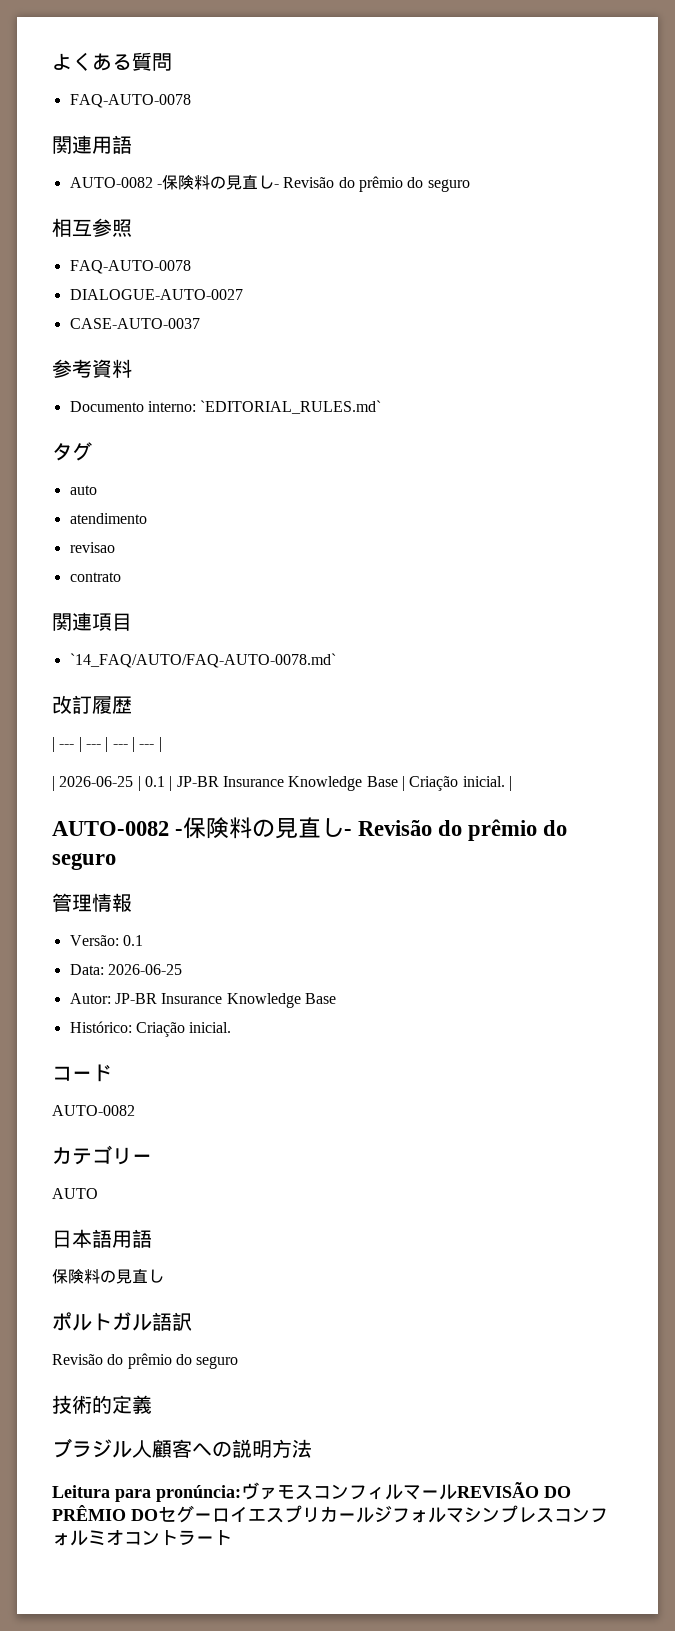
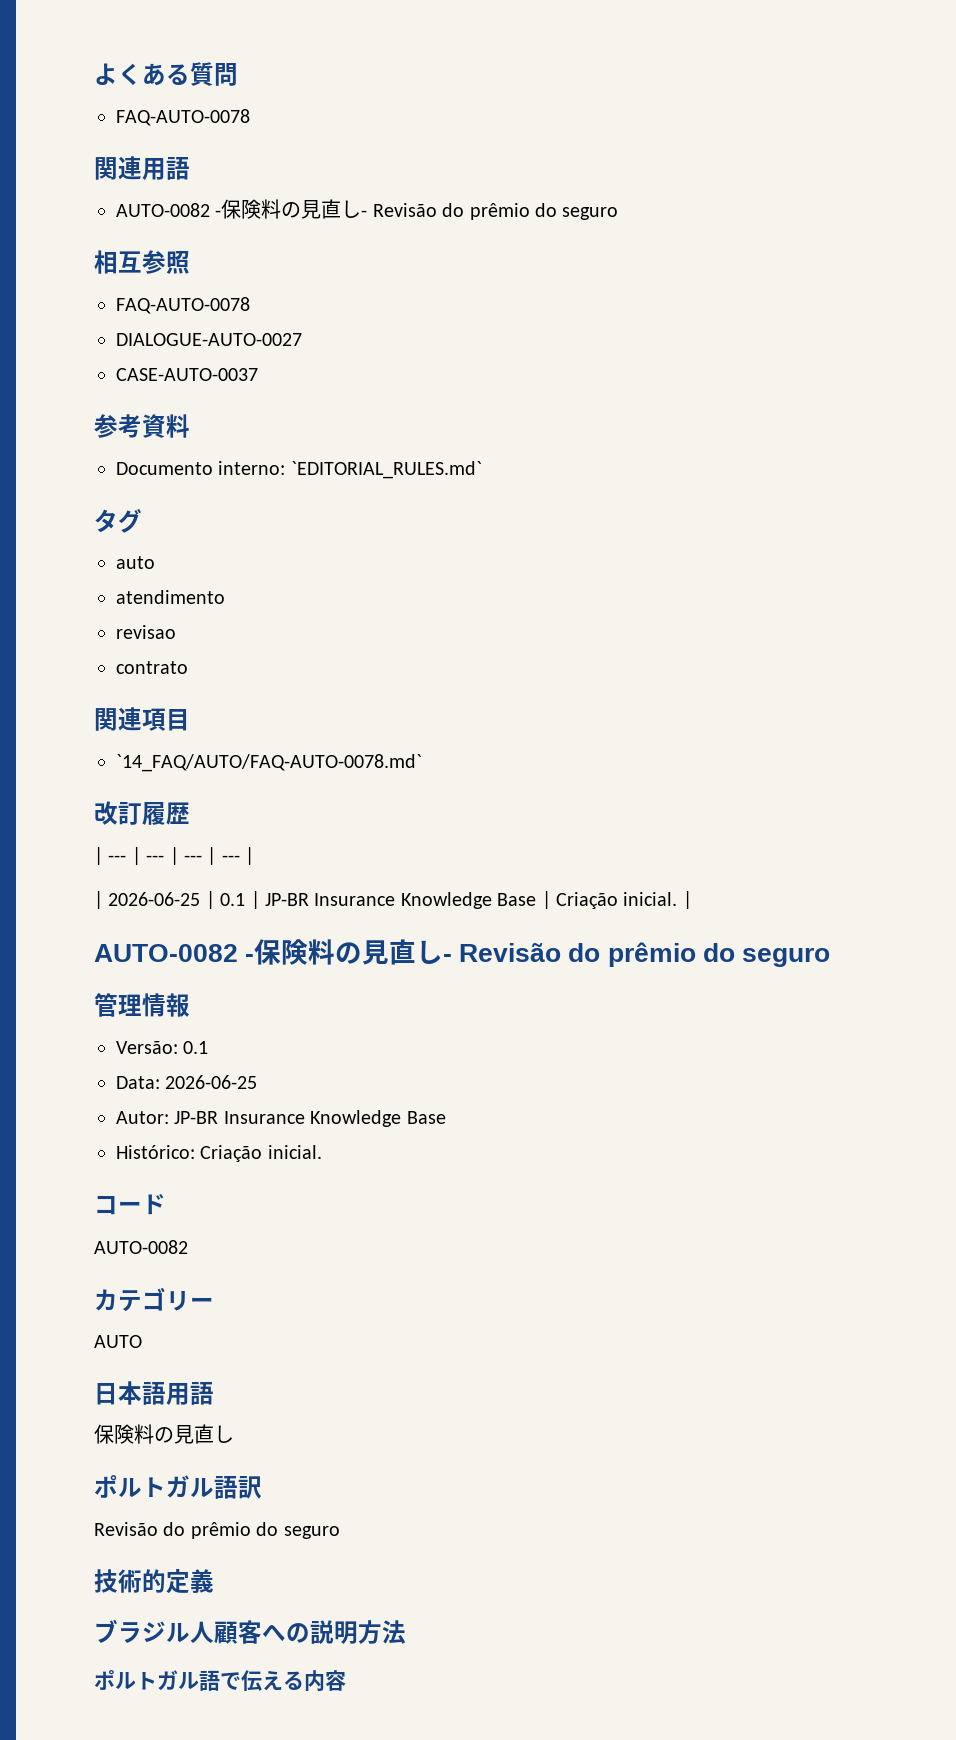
- Leitura para pronúncia:ヴァモスコンフィルマールREVISÃO DO PRÊMIO DOセグーロイエスプリカールジフォルマシンプレスコンフォルミオコントラート
+ ポルトガル語で伝える内容

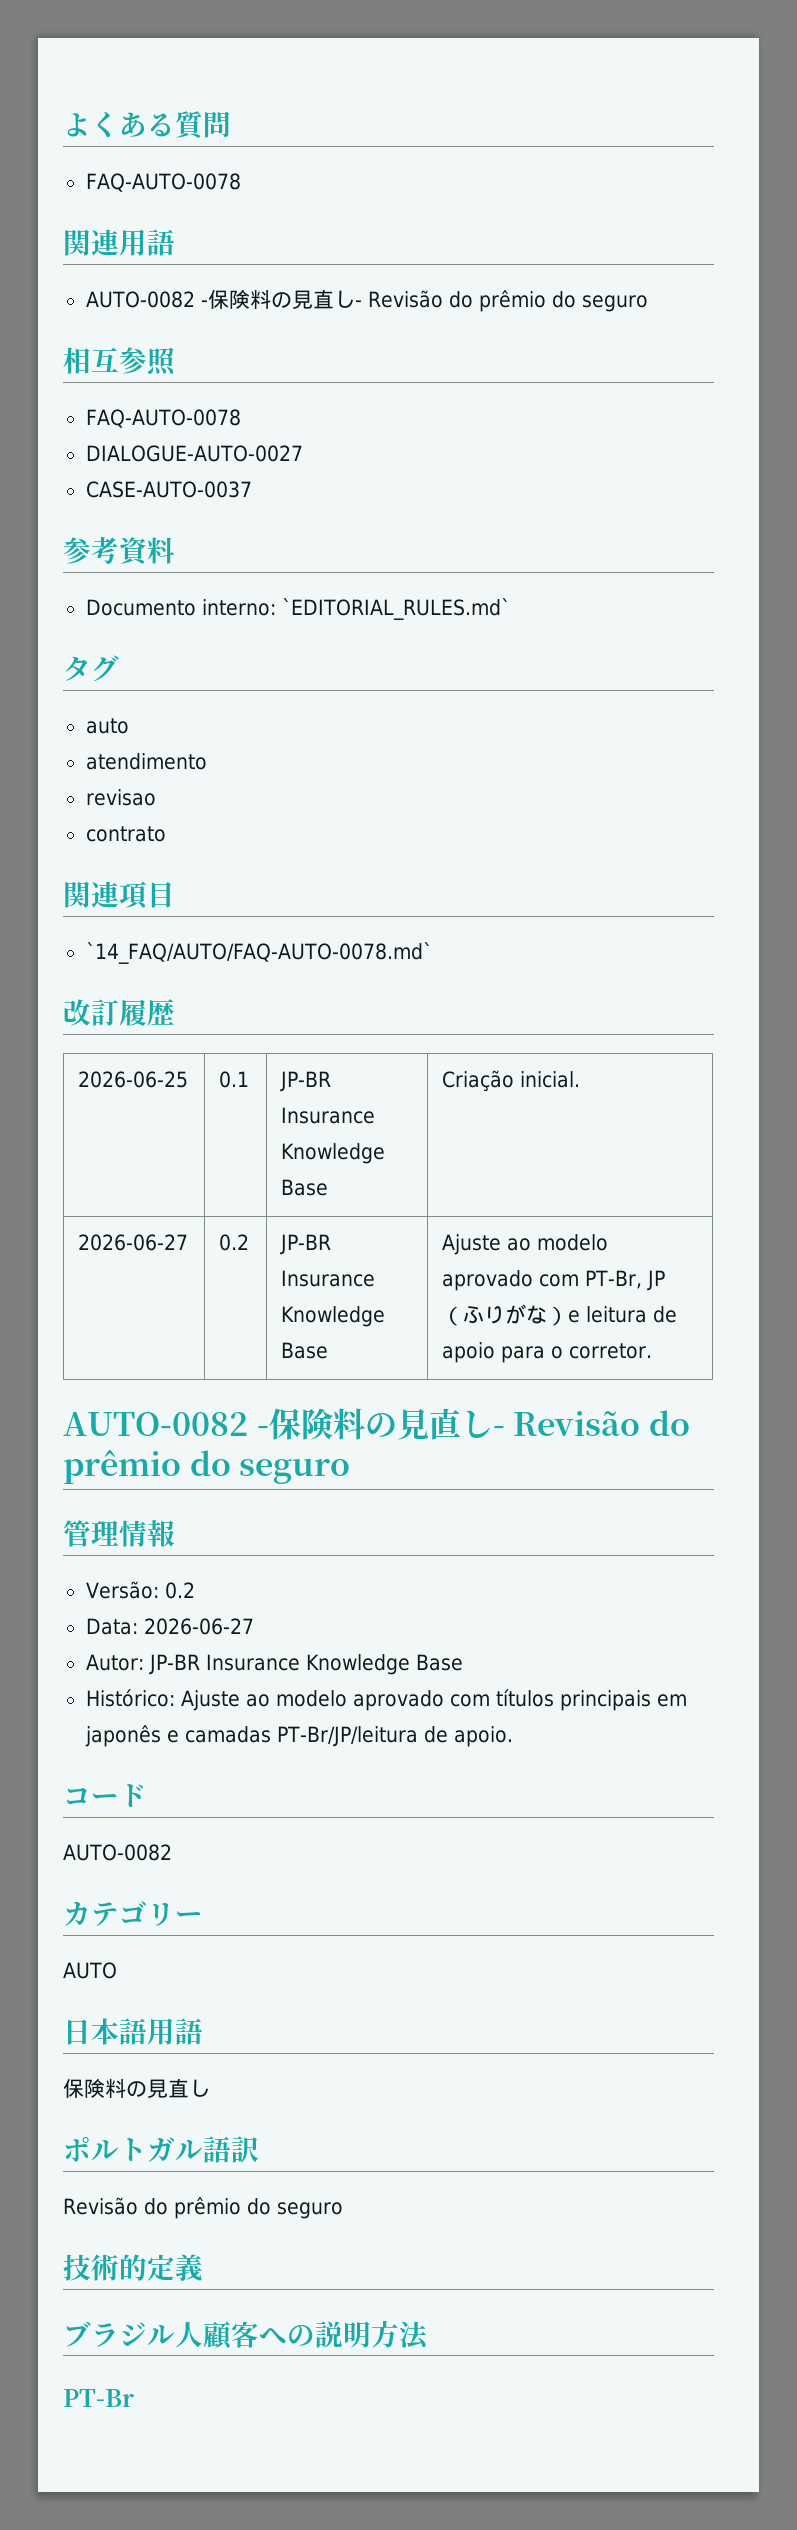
- | --- | --- | --- | --- |
- | 2026-06-25 | 0.1 | JP-BR Insurance Knowledge Base | Criação inicial. |
+ 2026-06-25 | 0.1 | JP-BR Insurance Knowledge Base | Criação inicial.
+ 2026-06-27 | 0.2 | JP-BR Insurance Knowledge Base | Ajuste ao modelo aprovado com PT-Br, JP（ふりがな）e leitura de apoio para o corretor.
- Versão: 0.1
+ Versão: 0.2
- Data: 2026-06-25
+ Data: 2026-06-27
- Histórico: Criação inicial.
+ Histórico: Ajuste ao modelo aprovado com títulos principais em japonês e camadas PT-Br/JP/leitura de apoio.
- ポルトガル語で伝える内容
+ PT-Br

